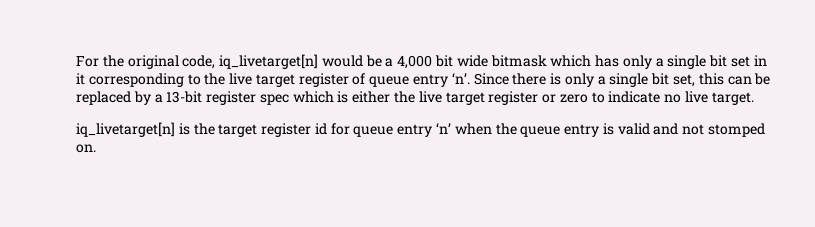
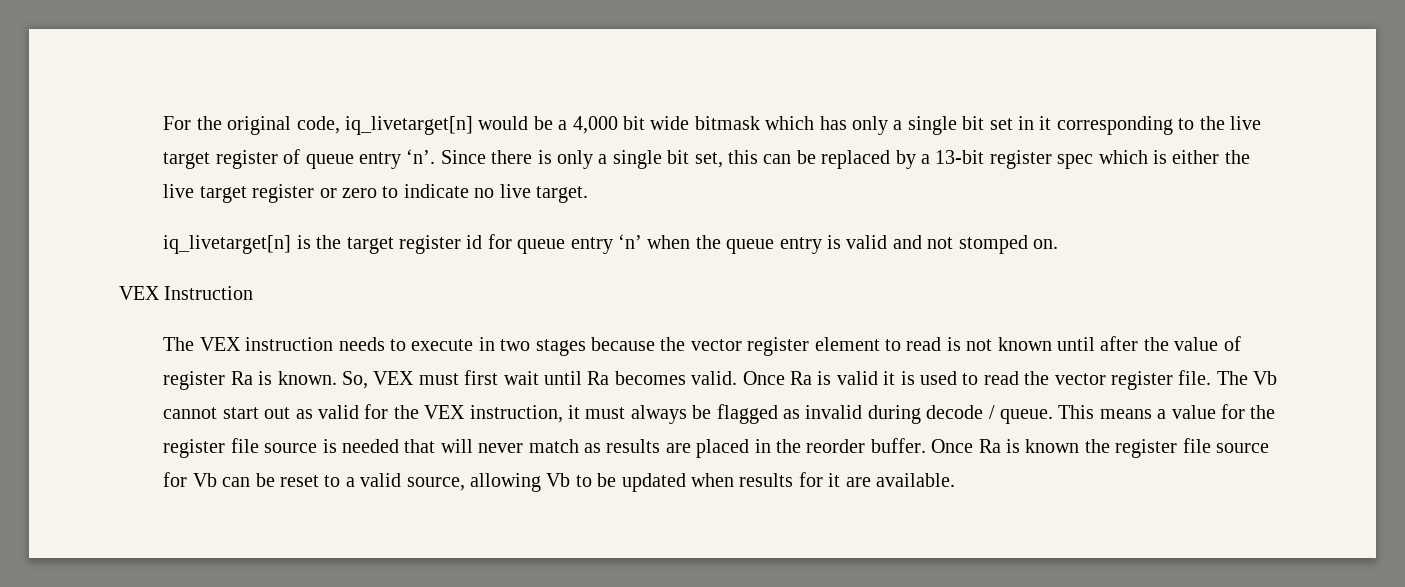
+ VEX Instruction
+ The VEX instruction needs to execute in two stages because the vector register element to read is not known until after the value of register Ra is known. So, VEX must first wait until Ra becomes valid. Once Ra is valid it is used to read the vector register file. The Vb cannot start out as valid for the VEX instruction, it must always be flagged as invalid during decode / queue. This means a value for the register file source is needed that will never match as results are placed in the reorder buffer. Once Ra is known the register file source for Vb can be reset to a valid source, allowing Vb to be updated when results for it are available.

